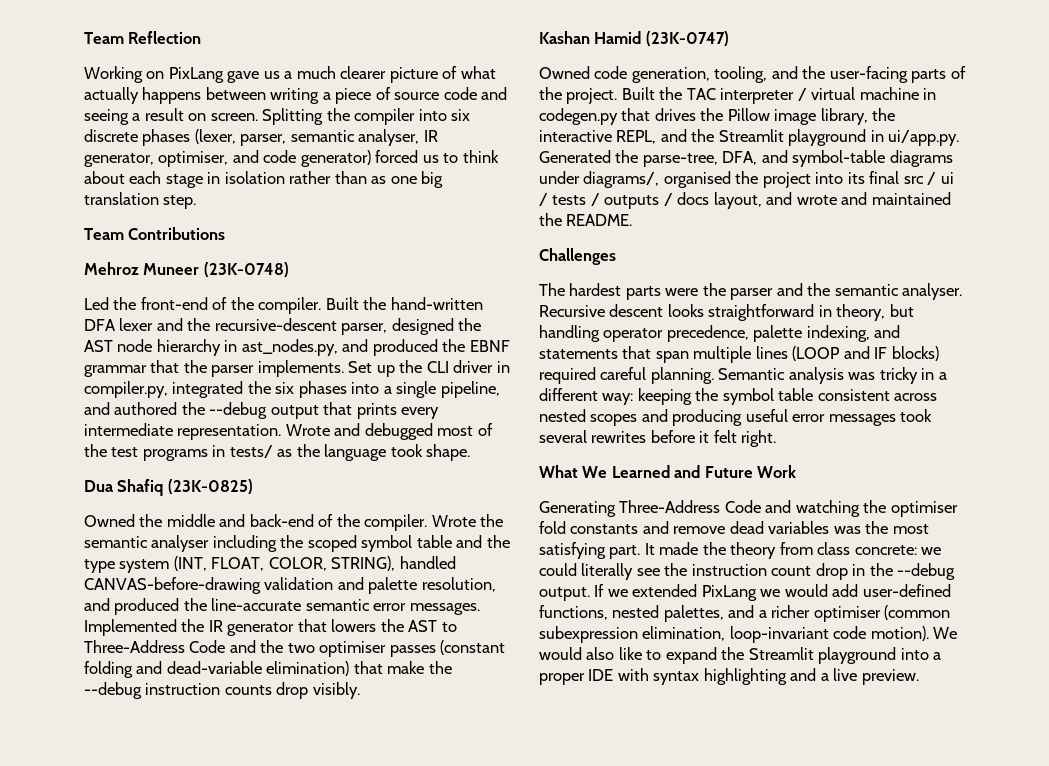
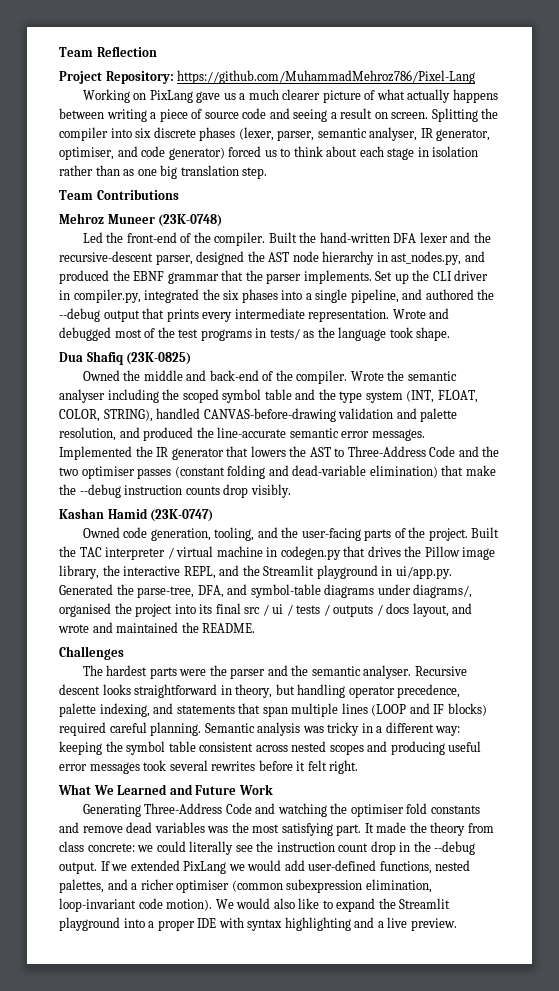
+ Project Repository: https://github.com/MuhammadMehroz786/Pixel-Lang

